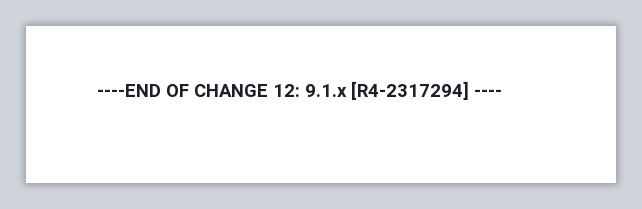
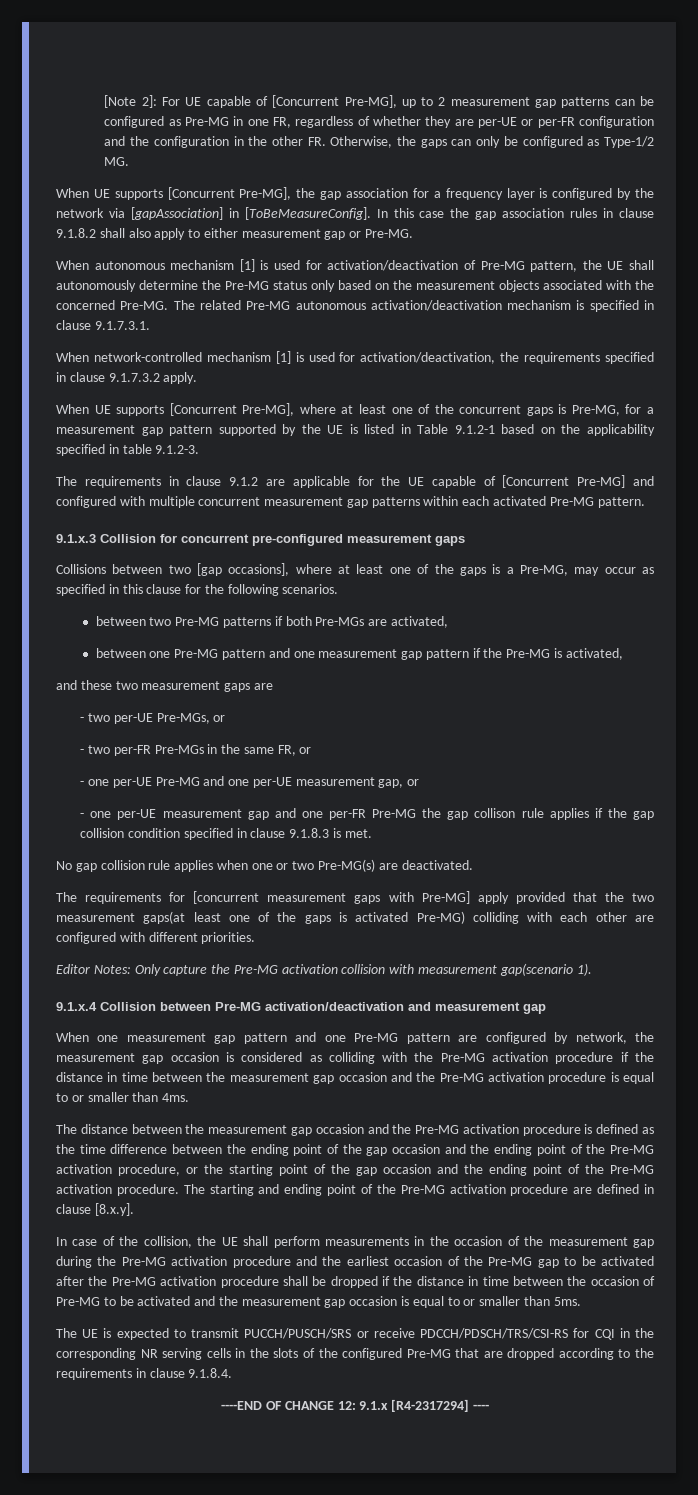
+ [Note 2]: For UE capable of [Concurrent Pre-MG], up to 2 measurement gap patterns can be configured as Pre-MG in one FR, regardless of whether they are per-UE or per-FR configuration and the configuration in the other FR. Otherwise, the gaps can only be configured as Type-1/2 MG.
+ When UE supports [Concurrent Pre-MG], the gap association for a frequency layer is configured by the network via [gapAssociation] in [ToBeMeasureConfig]. In this case the gap association rules in clause 9.1.8.2 shall also apply to either measurement gap or Pre-MG.
+ When autonomous mechanism [1] is used for activation/deactivation of Pre-MG pattern, the UE shall autonomously determine the Pre-MG status only based on the measurement objects associated with the concerned Pre-MG. The related Pre-MG autonomous activation/deactivation mechanism is specified in clause 9.1.7.3.1.
+ When network-controlled mechanism [1] is used for activation/deactivation, the requirements specified in clause 9.1.7.3.2 apply.
+ When UE supports [Concurrent Pre-MG], where at least one of the concurrent gaps is Pre-MG, for a measurement gap pattern supported by the UE is listed in Table 9.1.2-1 based on the applicability specified in table 9.1.2-3.
+ The requirements in clause 9.1.2 are applicable for the UE capable of [Concurrent Pre-MG] and configured with multiple concurrent measurement gap patterns within each activated Pre-MG pattern.
+ 9.1.x.3 Collision for concurrent pre-configured measurement gaps
+ Collisions between two [gap occasions], where at least one of the gaps is a Pre-MG, may occur as specified in this clause for the following scenarios.
+ between two Pre-MG patterns if both Pre-MGs are activated,
+ between one Pre-MG pattern and one measurement gap pattern if the Pre-MG is activated,
+ and these two measurement gaps are
+ - two per-UE Pre-MGs, or
+ - two per-FR Pre-MGs in the same FR, or
+ - one per-UE Pre-MG and one per-UE measurement gap, or
+ - one per-UE measurement gap and one per-FR Pre-MG the gap collison rule applies if the gap collision condition specified in clause 9.1.8.3 is met.
+ No gap collision rule applies when one or two Pre-MG(s) are deactivated.
+ The requirements for [concurrent measurement gaps with Pre-MG] apply provided that the two measurement gaps(at least one of the gaps is activated Pre-MG) colliding with each other are configured with different priorities.
+ Editor Notes: Only capture the Pre-MG activation collision with measurement gap(scenario 1).
+ 9.1.x.4 Collision between Pre-MG activation/deactivation and measurement gap
+ When one measurement gap pattern and one Pre-MG pattern are configured by network, the measurement gap occasion is considered as colliding with the Pre-MG activation procedure if the distance in time between the measurement gap occasion and the Pre-MG activation procedure is equal to or smaller than 4ms.
+ The distance between the measurement gap occasion and the Pre-MG activation procedure is defined as the time difference between the ending point of the gap occasion and the ending point of the Pre-MG activation procedure, or the starting point of the gap occasion and the ending point of the Pre-MG activation procedure. The starting and ending point of the Pre-MG activation procedure are defined in clause [8.x.y].
+ In case of the collision, the UE shall perform measurements in the occasion of the measurement gap during the Pre-MG activation procedure and the earliest occasion of the Pre-MG gap to be activated after the Pre-MG activation procedure shall be dropped if the distance in time between the occasion of Pre-MG to be activated and the measurement gap occasion is equal to or smaller than 5ms.
+ The UE is expected to transmit PUCCH/PUSCH/SRS or receive PDCCH/PDSCH/TRS/CSI-RS for CQI in the corresponding NR serving cells in the slots of the configured Pre-MG that are dropped according to the requirements in clause 9.1.8.4.

